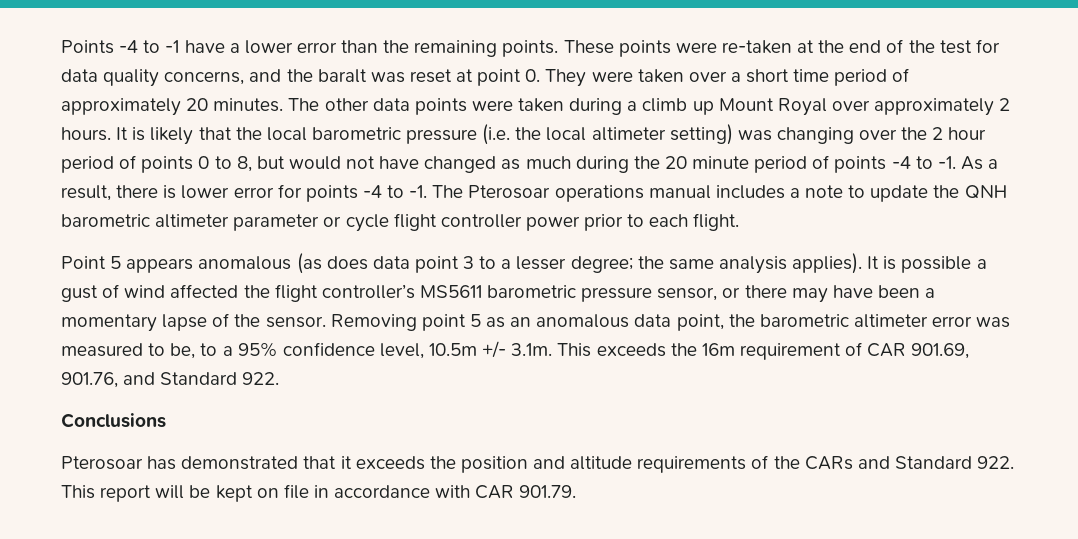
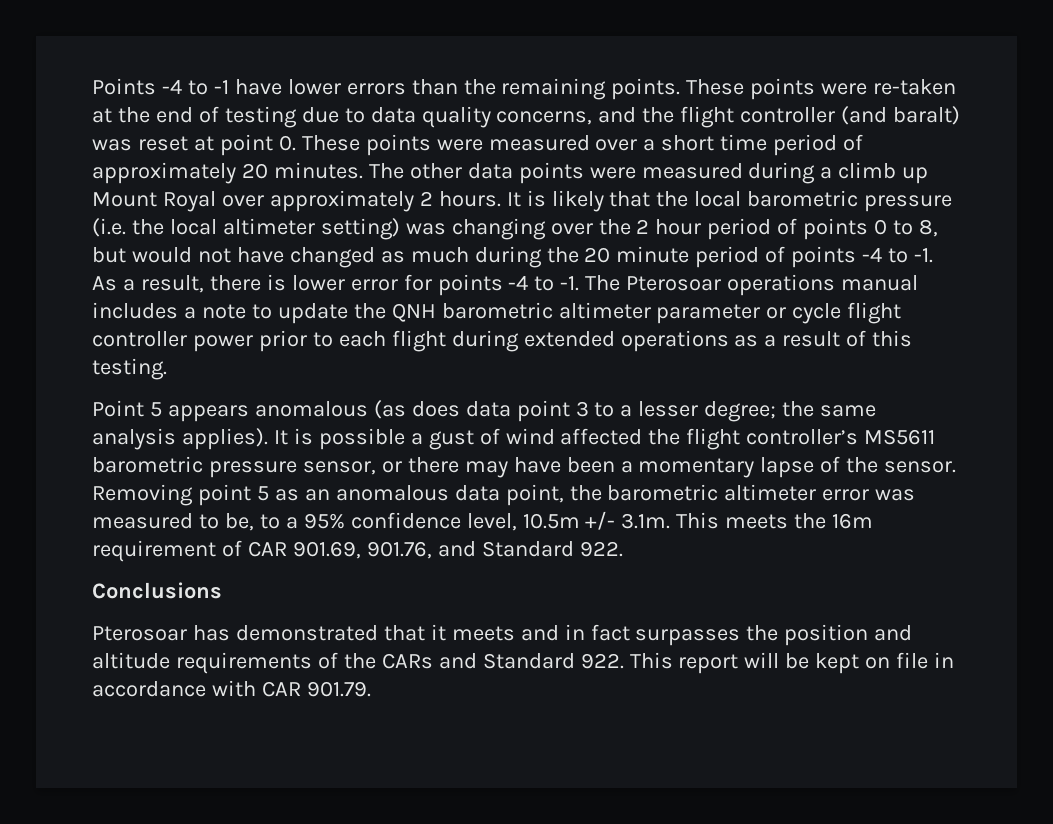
- Points -4 to -1 have a lower error than the remaining points.
+ Points -4 to -1 have lower errors than the remaining points.
- These points were re-taken at the end of the test for data quality concerns, and the baralt was reset at point 0. They were taken over a short time period of approximately 20 minutes.
+ These points were re-taken at the end of testing due to data quality concerns, and the flight controller (and baralt) was reset at point 0. These points were measured over a short time period of approximately 20 minutes.
- The other data points were taken during a climb up Mount Royal over approximately 2 hours.
+ The other data points were measured during a climb up Mount Royal over approximately 2 hours.
- The Pterosoar operations manual includes a note to update the QNH barometric altimeter parameter or cycle flight controller power prior to each flight.
+ The Pterosoar operations manual includes a note to update the QNH barometric altimeter parameter or cycle flight controller power prior to each flight during extended operations as a result of this testing.
- Removing point 5 as an anomalous data point, the barometric altimeter error was measured to be, to a 95% confidence level, 10.5m +/- 3.1m. This exceeds the 16m requirement of CAR 901.69, 901.76, and Standard 922.
+ Removing point 5 as an anomalous data point, the barometric altimeter error was measured to be, to a 95% confidence level, 10.5m +/- 3.1m. This meets the 16m requirement of CAR 901.69, 901.76, and Standard 922.
- Pterosoar has demonstrated that it exceeds the position and altitude requirements of the CARs and Standard 922. This report will be kept on file in accordance with CAR 901.79.
+ Pterosoar has demonstrated that it meets and in fact surpasses the position and altitude requirements of the CARs and Standard 922. This report will be kept on file in accordance with CAR 901.79.

